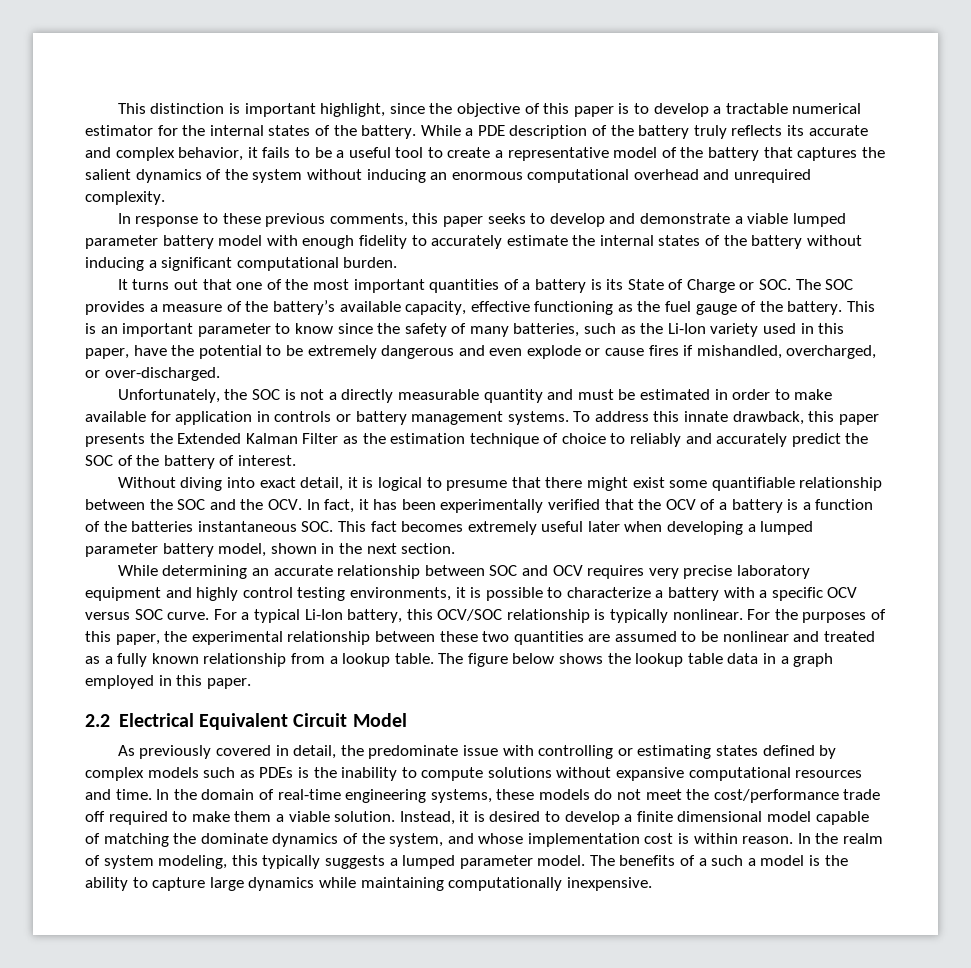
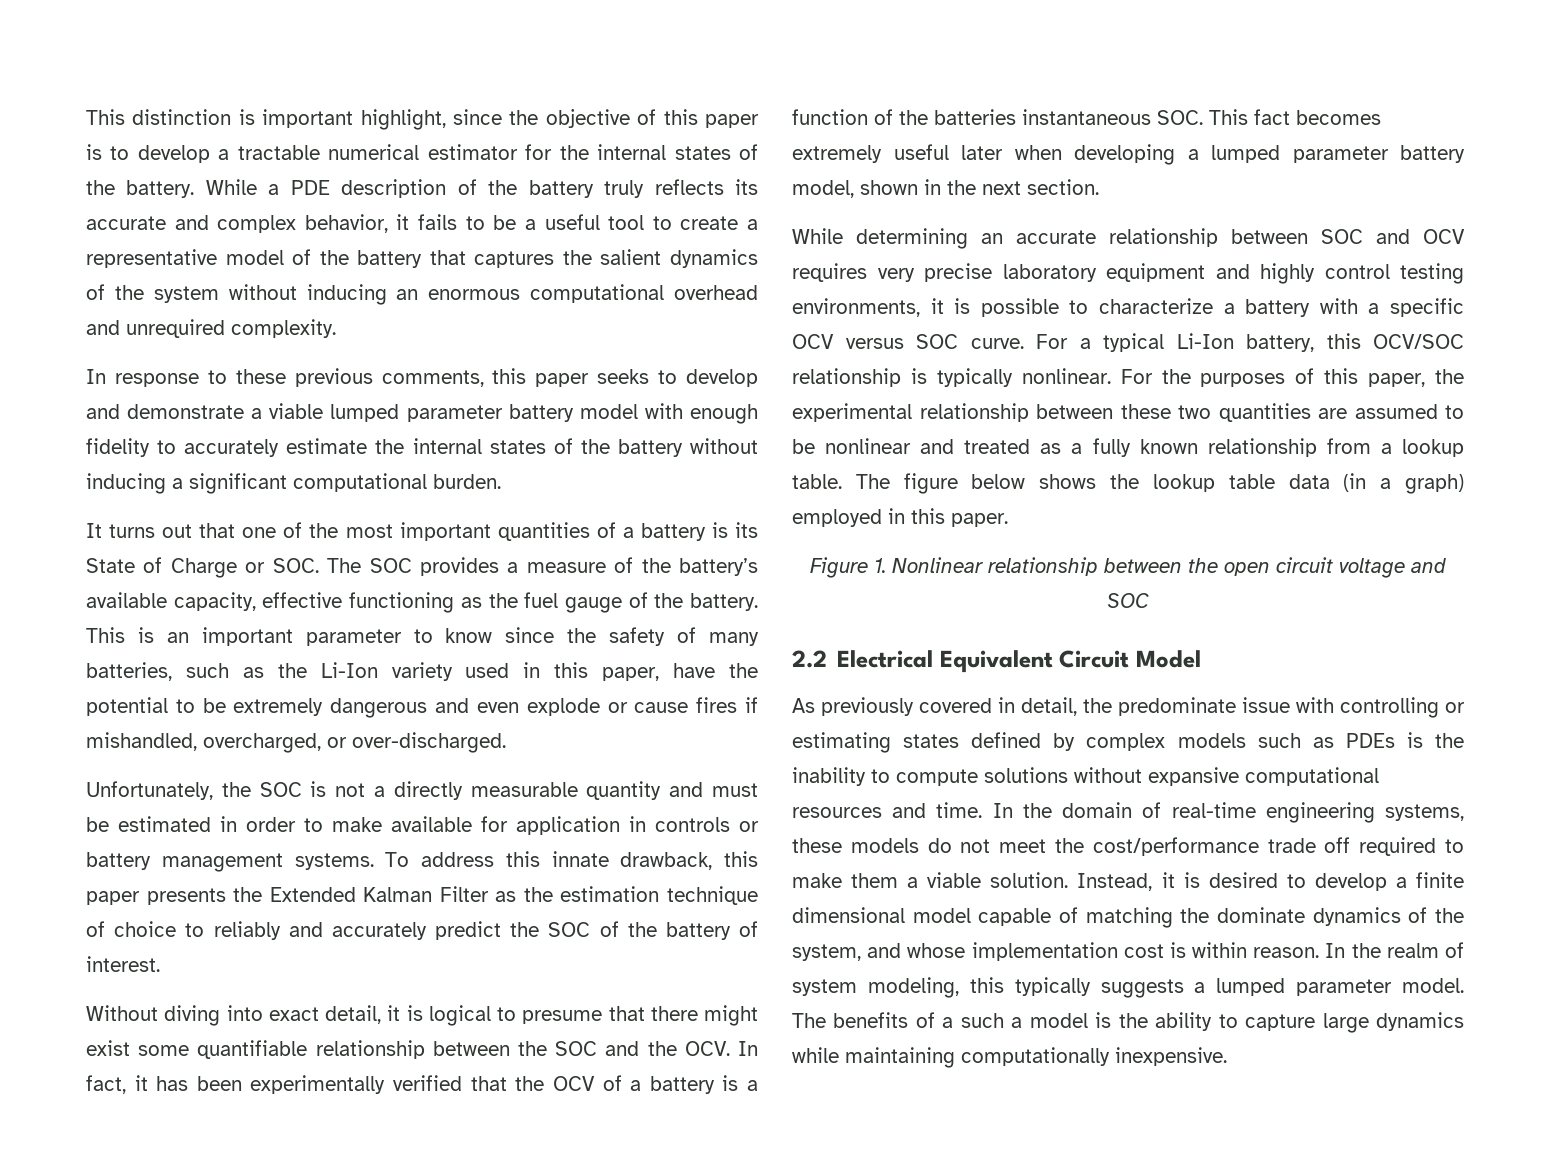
- The figure below shows the lookup table data in a graph employed in this paper.
+ The figure below shows the lookup table data (in a graph) employed in this paper.
+ Figure 1. Nonlinear relationship between the open circuit voltage and SOC

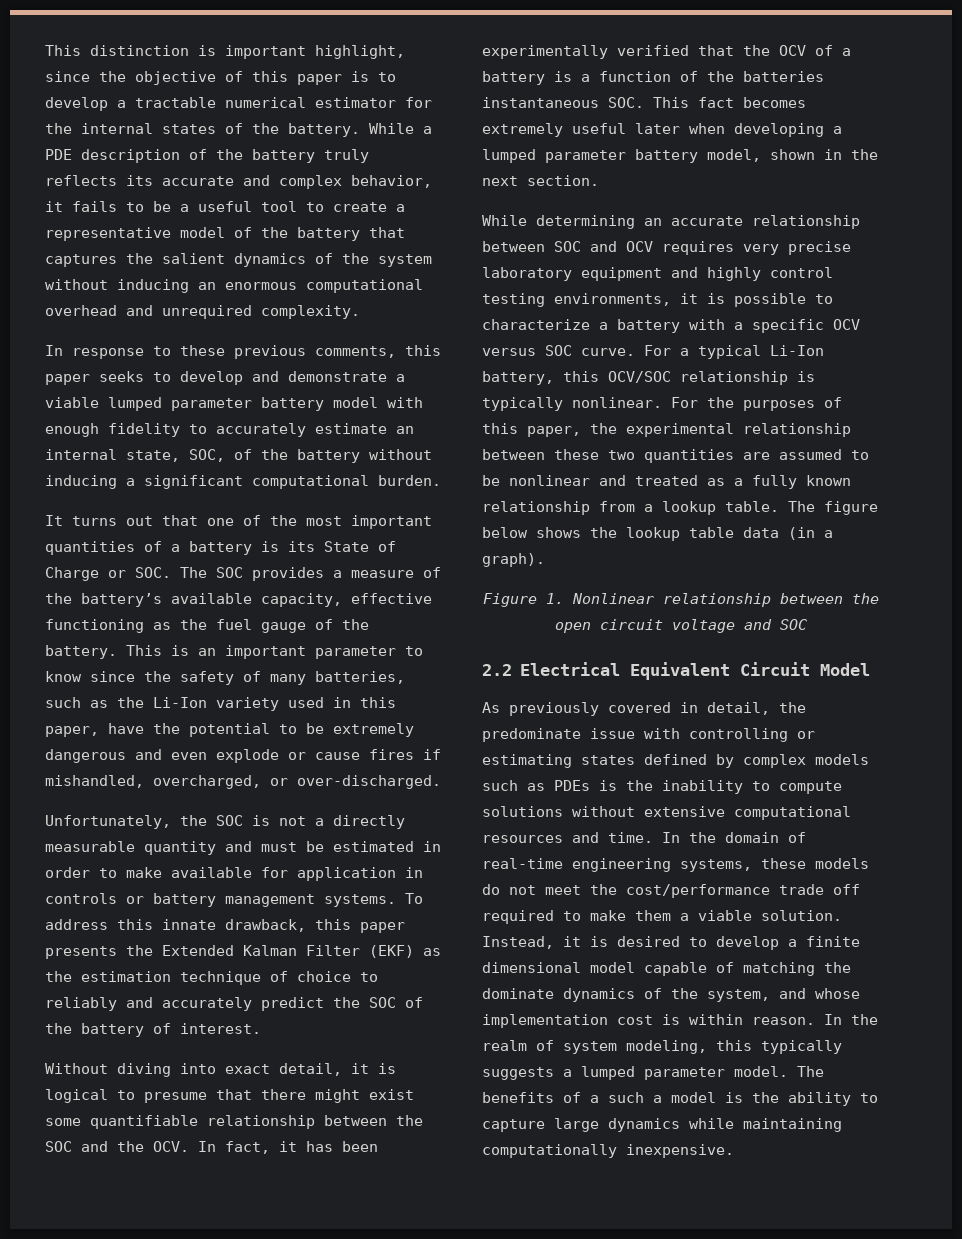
- In response to these previous comments, this paper seeks to develop and demonstrate a viable lumped parameter battery model with enough fidelity to accurately estimate the internal states of the battery without inducing a significant computational burden.
+ In response to these previous comments, this paper seeks to develop and demonstrate a viable lumped parameter battery model with enough fidelity to accurately estimate an internal state, SOC, of the battery without inducing a significant computational burden.
- To address this innate drawback, this paper presents the Extended Kalman Filter as the estimation technique of choice to reliably and accurately predict the SOC of the battery of interest.
+ To address this innate drawback, this paper presents the Extended Kalman Filter (EKF) as the estimation technique of choice to reliably and accurately predict the SOC of the battery of interest.
- The figure below shows the lookup table data (in a graph) employed in this paper.
+ The figure below shows the lookup table data (in a graph).
- As previously covered in detail, the predominate issue with controlling or estimating states defined by complex models such as PDEs is the inability to compute solutions without expansive computational resources and time.
+ As previously covered in detail, the predominate issue with controlling or estimating states defined by complex models such as PDEs is the inability to compute solutions without extensive computational resources and time.

